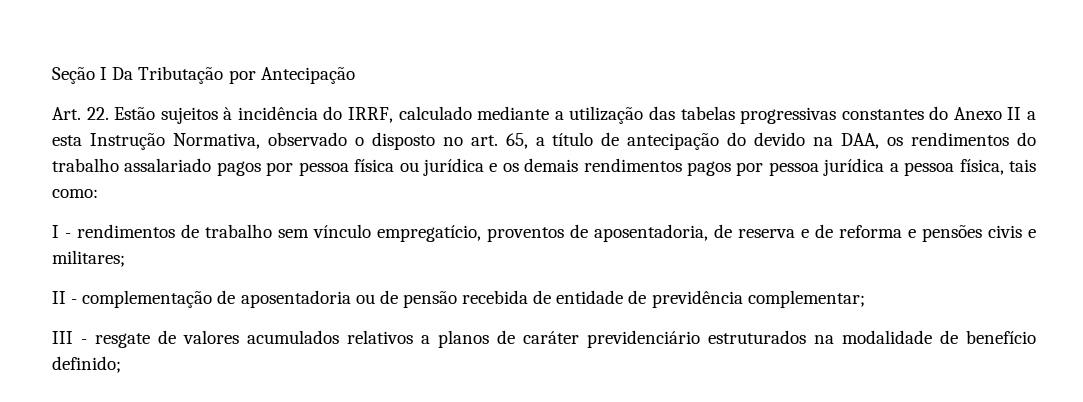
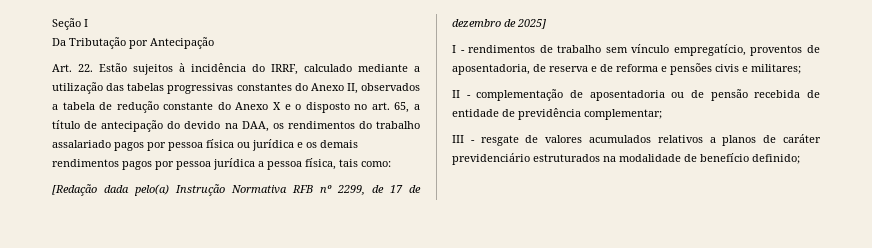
- Seção I Da Tributação por Antecipação
+ Seção I
+ Da Tributação por Antecipação
- Art. 22. Estão sujeitos à incidência do IRRF, calculado mediante a utilização das tabelas progressivas constantes do Anexo II a esta Instrução Normativa, observado o disposto no art. 65, a título de antecipação do devido na DAA, os rendimentos do trabalho assalariado pagos por pessoa física ou jurídica e os demais rendimentos pagos por pessoa jurídica a pessoa física, tais como:
+ Art. 22. Estão sujeitos à incidência do IRRF, calculado mediante a utilização das tabelas progressivas constantes do Anexo II, observados a tabela de redução constante do Anexo X e o disposto no art. 65, a título de antecipação do devido na DAA, os rendimentos do trabalho assalariado pagos por pessoa física ou jurídica e os demais rendimentos pagos por pessoa jurídica a pessoa física, tais como:
+ [Redação dada pelo(a) Instrução Normativa RFB nº 2299, de 17 de dezembro de 2025]

